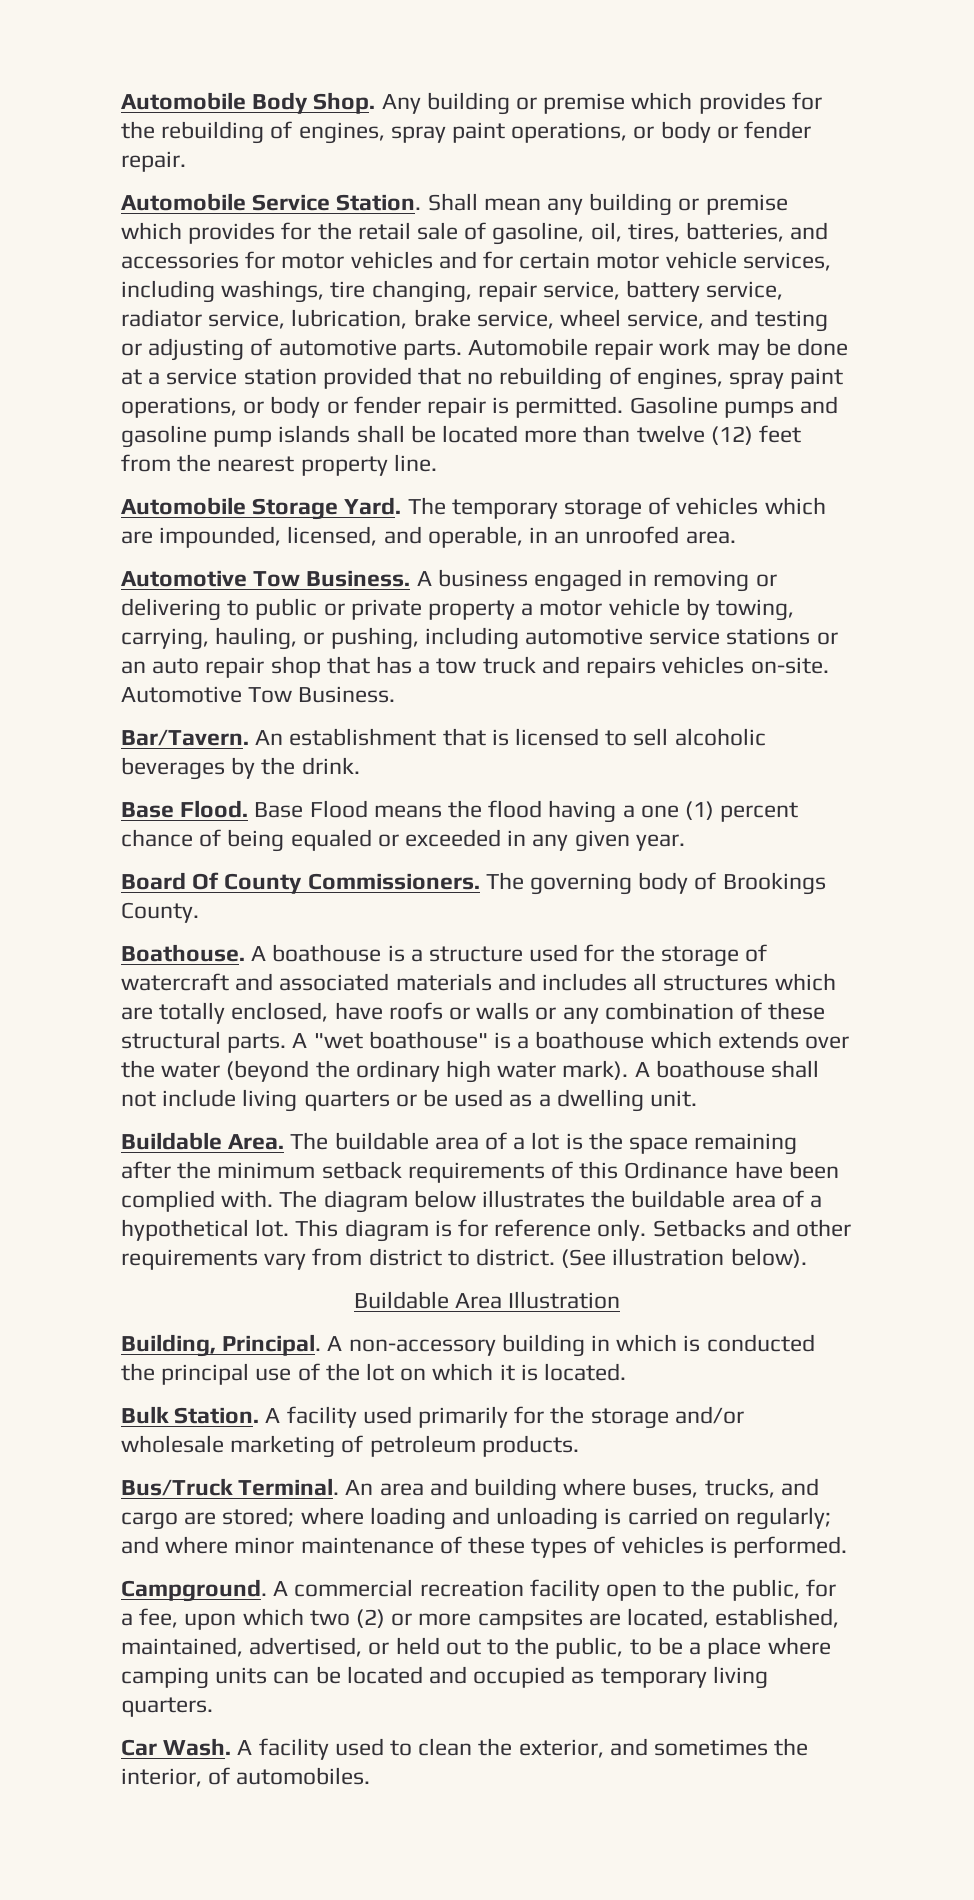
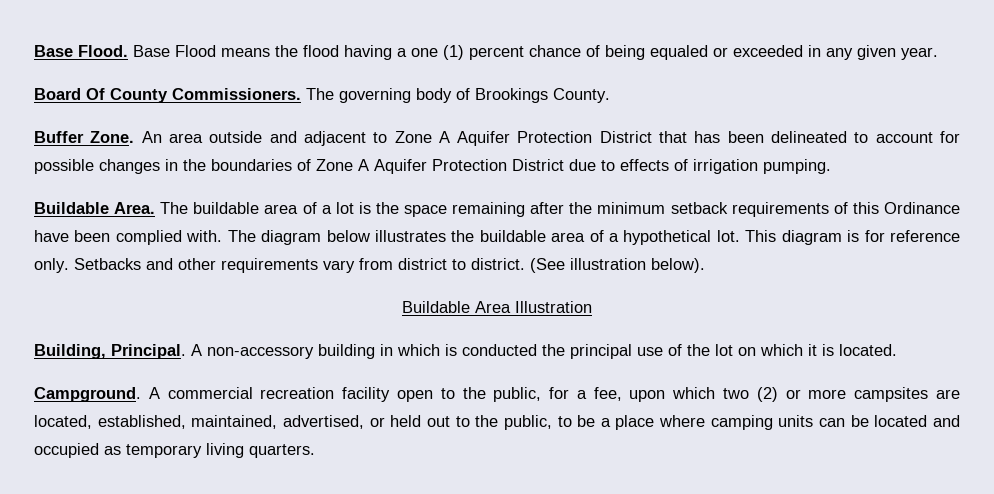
- Automobile Body Shop. Any building or premise which provides for the rebuilding of engines, spray paint operations, or body or fender repair.
- Automobile Service Station. Shall mean any building or premise which provides for the retail sale of gasoline, oil, tires, batteries, and accessories for motor vehicles and for certain motor vehicle services, including washings, tire changing, repair service, battery service, radiator service, lubrication, brake service, wheel service, and testing or adjusting of automotive parts. Automobile repair work may be done at a service station provided that no rebuilding of engines, spray paint operations, or body or fender repair is permitted. Gasoline pumps and gasoline pump islands shall be located more than twelve (12) feet from the nearest property line.
- Automobile Storage Yard. The temporary storage of vehicles which are impounded, licensed, and operable, in an unroofed area.
- Automotive Tow Business. A business engaged in removing or delivering to public or private property a motor vehicle by towing, carrying, hauling, or pushing, including automotive service stations or an auto repair shop that has a tow truck and repairs vehicles on-site. Automotive Tow Business.
- Bar/Tavern. An establishment that is licensed to sell alcoholic beverages by the drink.
- Boathouse. A boathouse is a structure used for the storage of watercraft and associated materials and includes all structures which are totally enclosed, have roofs or walls or any combination of these structural parts. A "wet boathouse" is a boathouse which extends over the water (beyond the ordinary high water mark). A boathouse shall not include living quarters or be used as a dwelling unit.
+ Buffer Zone. An area outside and adjacent to Zone A Aquifer Protection District that has been delineated to account for possible changes in the boundaries of Zone A Aquifer Protection District due to effects of irrigation pumping.
- Bulk Station. A facility used primarily for the storage and/or wholesale marketing of petroleum products.
- Bus/Truck Terminal. An area and building where buses, trucks, and cargo are stored; where loading and unloading is carried on regularly; and where minor maintenance of these types of vehicles is performed.
- Car Wash. A facility used to clean the exterior, and sometimes the interior, of automobiles.

